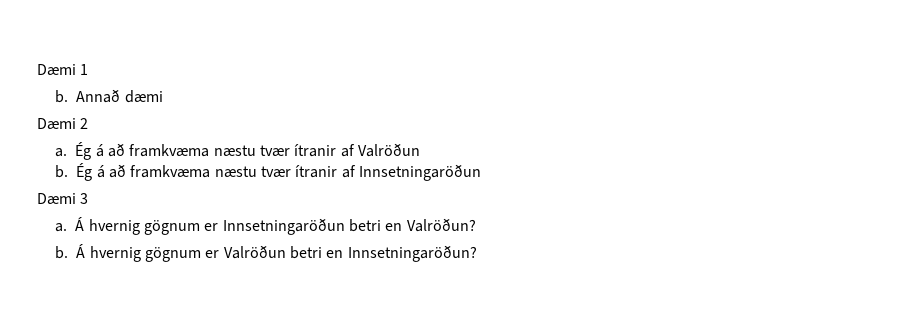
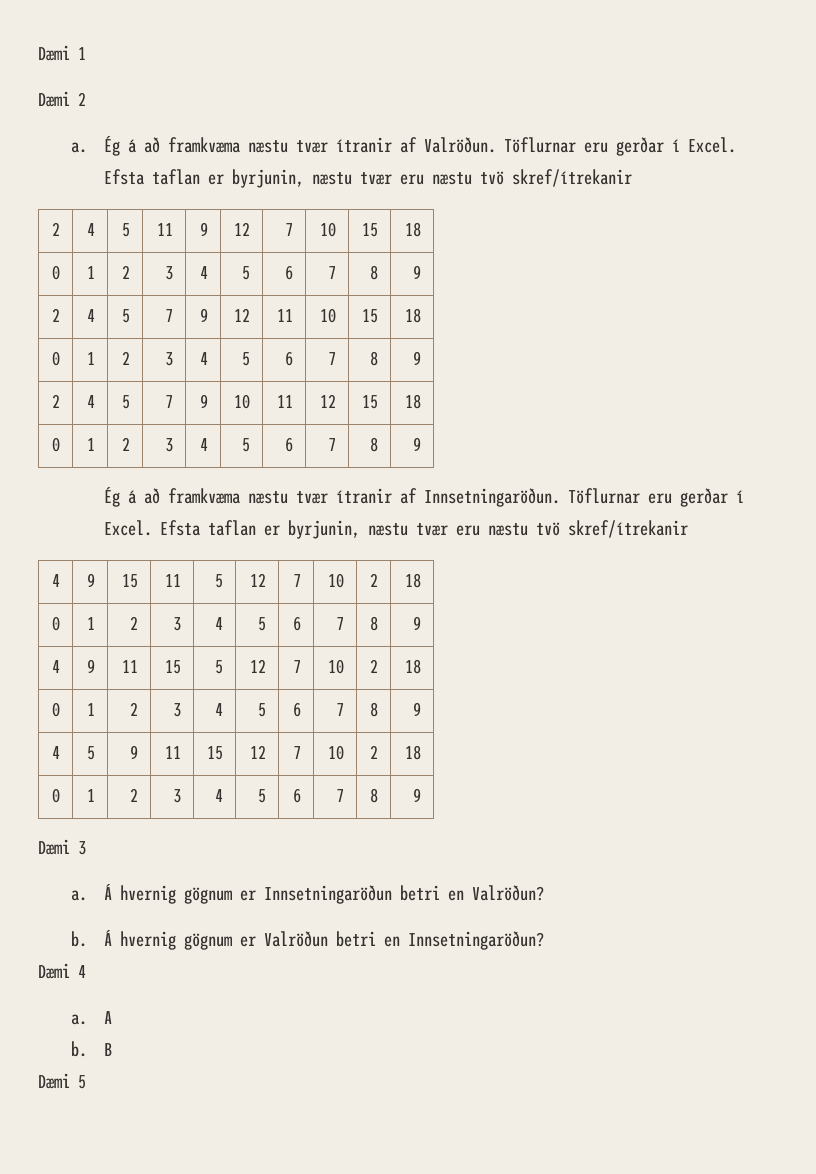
- b. Annað dæmi
- Ég á að framkvæma næstu tvær ítranir af Valröðun
- b. Ég á að framkvæma næstu tvær ítranir af Innsetningaröðun
+ Ég á að framkvæma næstu tvær ítranir af Valröðun. Töflurnar eru gerðar í Excel. Efsta taflan er byrjunin, næstu tvær eru næstu tvö skref/ítrekanir
+ 2 | 4 | 5 | 11 | 9 | 12 | 7 | 10 | 15 | 18
+ 0 | 1 | 2 | 3 | 4 | 5 | 6 | 7 | 8 | 9
+ 2 | 4 | 5 | 7 | 9 | 12 | 11 | 10 | 15 | 18
+ 0 | 1 | 2 | 3 | 4 | 5 | 6 | 7 | 8 | 9
+ 2 | 4 | 5 | 7 | 9 | 10 | 11 | 12 | 15 | 18
+ 0 | 1 | 2 | 3 | 4 | 5 | 6 | 7 | 8 | 9
+ Ég á að framkvæma næstu tvær ítranir af Innsetningaröðun. Töflurnar eru gerðar í Excel. Efsta taflan er byrjunin, næstu tvær eru næstu tvö skref/ítrekanir
+ 4 | 9 | 15 | 11 | 5 | 12 | 7 | 10 | 2 | 18
+ 0 | 1 | 2 | 3 | 4 | 5 | 6 | 7 | 8 | 9
+ 4 | 9 | 11 | 15 | 5 | 12 | 7 | 10 | 2 | 18
+ 0 | 1 | 2 | 3 | 4 | 5 | 6 | 7 | 8 | 9
+ 4 | 5 | 9 | 11 | 15 | 12 | 7 | 10 | 2 | 18
+ 0 | 1 | 2 | 3 | 4 | 5 | 6 | 7 | 8 | 9
+ Dæmi 4
+ a. A
+ b. B
+ Dæmi 5

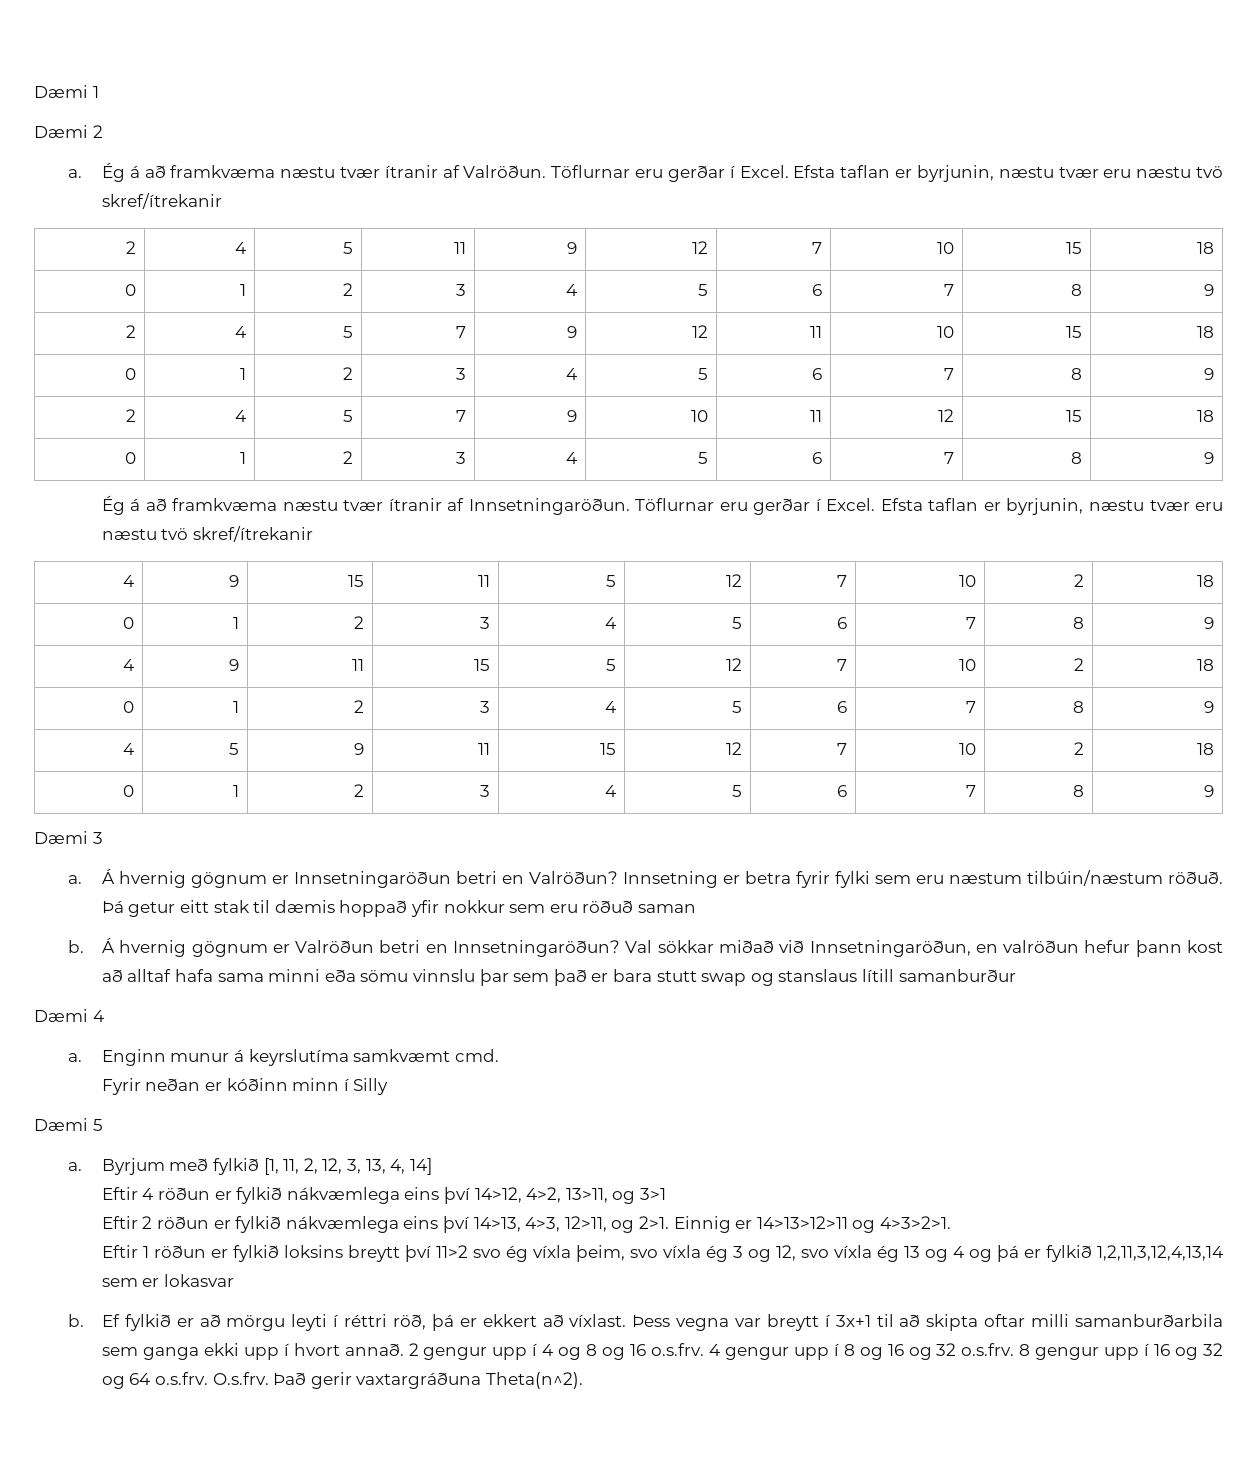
+ Innsetning er betra fyrir fylki sem eru næstum tilbúin/næstum röðuð. Þá getur eitt stak til dæmis hoppað yfir nokkur sem eru röðuð saman
- Á hvernig gögnum er Valröðun betri en Innsetningaröðun?
+ Á hvernig gögnum er Valröðun betri en Innsetningaröðun? Val sökkar miðað við Innsetningaröðun, en valröðun hefur þann kost að alltaf hafa sama minni eða sömu vinnslu þar sem það er bara stutt swap og stanslaus lítill samanburður
  Dæmi 4
- a. A
- b. B
+ a. Enginn munur á keyrslutíma samkvæmt cmd.
+ Fyrir neðan er kóðinn minn í Silly
  Dæmi 5
+ a. Byrjum með fylkið [1, 11, 2, 12, 3, 13, 4, 14]
+ Eftir 4 röðun er fylkið nákvæmlega eins því 14>12, 4>2, 13>11, og 3>1
+ Eftir 2 röðun er fylkið nákvæmlega eins því 14>13, 4>3, 12>11, og 2>1. Einnig er 14>13>12>11 og 4>3>2>1.
+ Eftir 1 röðun er fylkið loksins breytt því 11>2 svo ég víxla þeim, svo víxla ég 3 og 12, svo víxla ég 13 og 4 og þá er fylkið 1,2,11,3,12,4,13,14 sem er lokasvar
+ b. Ef fylkið er að mörgu leyti í réttri röð, þá er ekkert að víxlast. Þess vegna var breytt í 3x+1 til að skipta oftar milli samanburðarbila sem ganga ekki upp í hvort annað. 2 gengur upp í 4 og 8 og 16 o.s.frv. 4 gengur upp í 8 og 16 og 32 o.s.frv. 8 gengur upp í 16 og 32 og 64 o.s.frv. O.s.frv. Það gerir vaxtargráðuna Theta(n^2).

